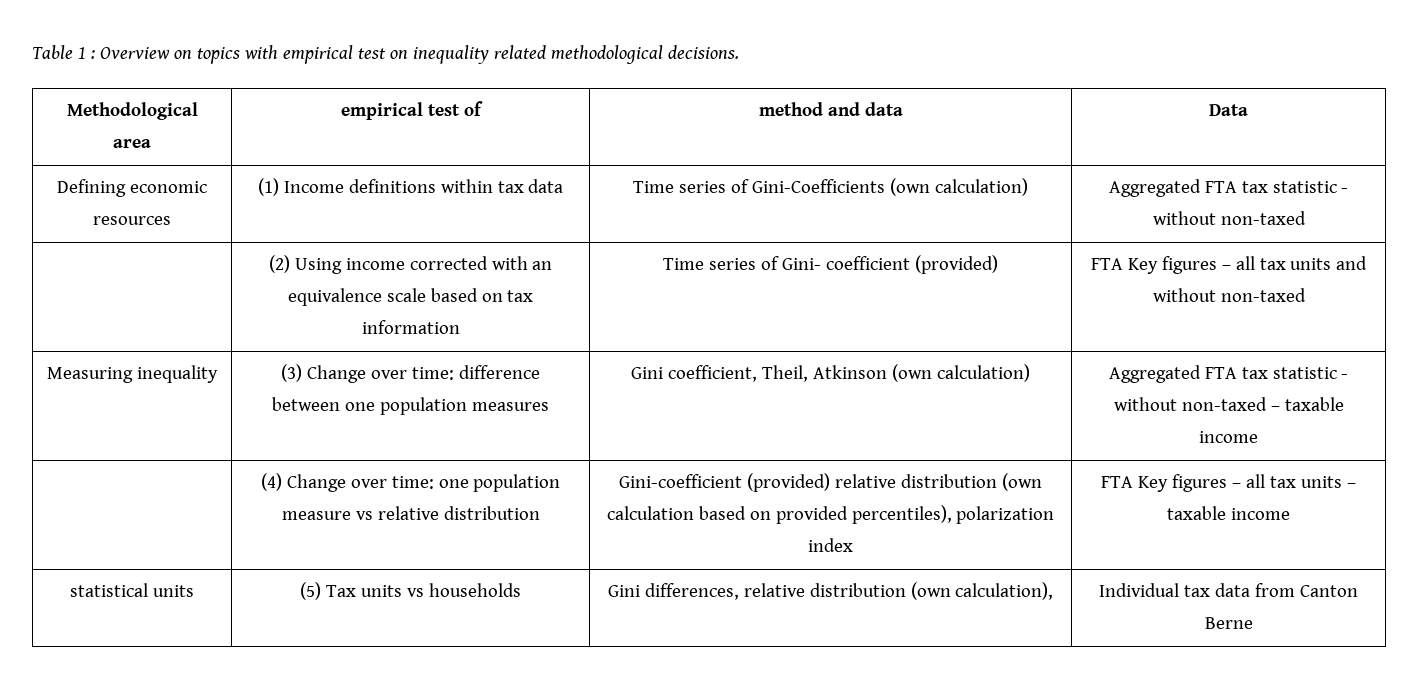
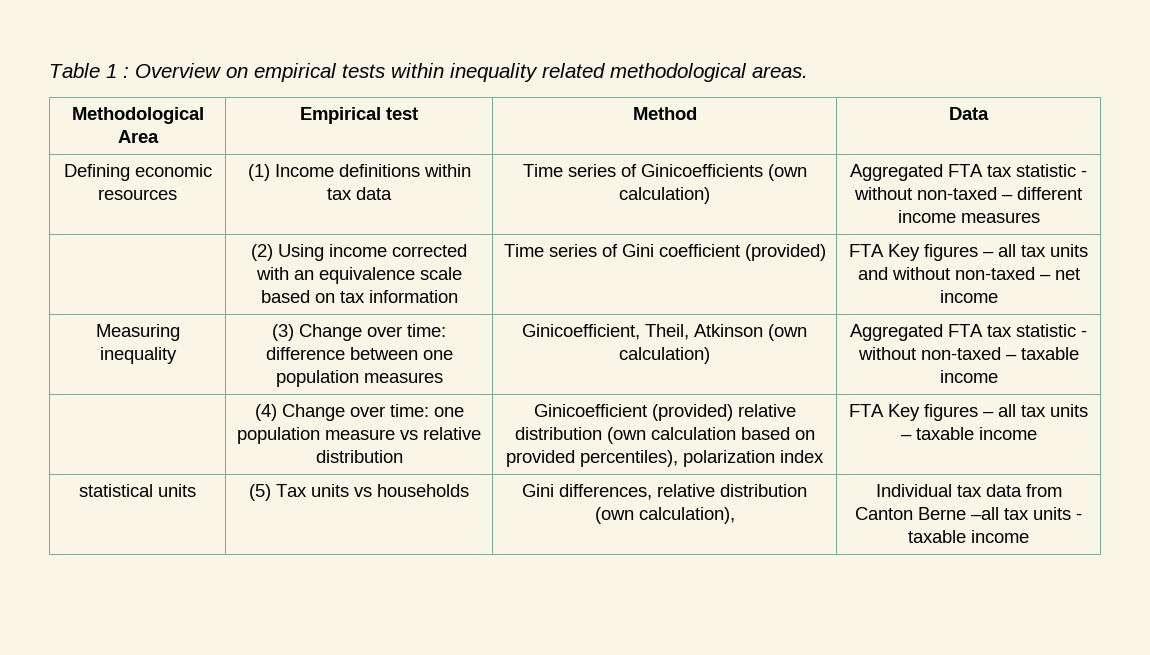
- Table 1 : Overview on topics with empirical test on inequality related methodological decisions.
+ Table 1 : Overview on empirical tests within inequality related methodological areas.
- Methodological area | empirical test of | method and data | Data
+ Methodological Area | Empirical test | Method | Data
- Defining economic resources | (1) Income definitions within tax data | Time series of Gini-Coefficients (own calculation) | Aggregated FTA tax statistic - without non-taxed
+ Defining economic resources | (1) Income definitions within tax data | Time series of Ginicoefficients (own calculation) | Aggregated FTA tax statistic - without non-taxed – different income measures
- | (2) Using income corrected with an equivalence scale based on tax information | Time series of Gini- coefficient (provided) | FTA Key figures – all tax units and without non-taxed
+ | (2) Using income corrected with an equivalence scale based on tax information | Time series of Gini coefficient (provided) | FTA Key figures – all tax units and without non-taxed – net income
- Measuring inequality | (3) Change over time: difference between one population measures | Gini coefficient, Theil, Atkinson (own calculation) | Aggregated FTA tax statistic - without non-taxed – taxable income
+ Measuring inequality | (3) Change over time: difference between one population measures | Ginicoefficient, Theil, Atkinson (own calculation) | Aggregated FTA tax statistic - without non-taxed – taxable income
- | (4) Change over time: one population measure vs relative distribution | Gini-coefficient (provided) relative distribution (own calculation based on provided percentiles), polarization index | FTA Key figures – all tax units – taxable income
+ | (4) Change over time: one population measure vs relative distribution | Ginicoefficient (provided) relative distribution (own calculation based on provided percentiles), polarization index | FTA Key figures – all tax units – taxable income
- statistical units | (5) Tax units vs households | Gini differences, relative distribution (own calculation), | Individual tax data from Canton Berne
+ statistical units | (5) Tax units vs households | Gini differences, relative distribution (own calculation), | Individual tax data from Canton Berne –all tax units - taxable income

